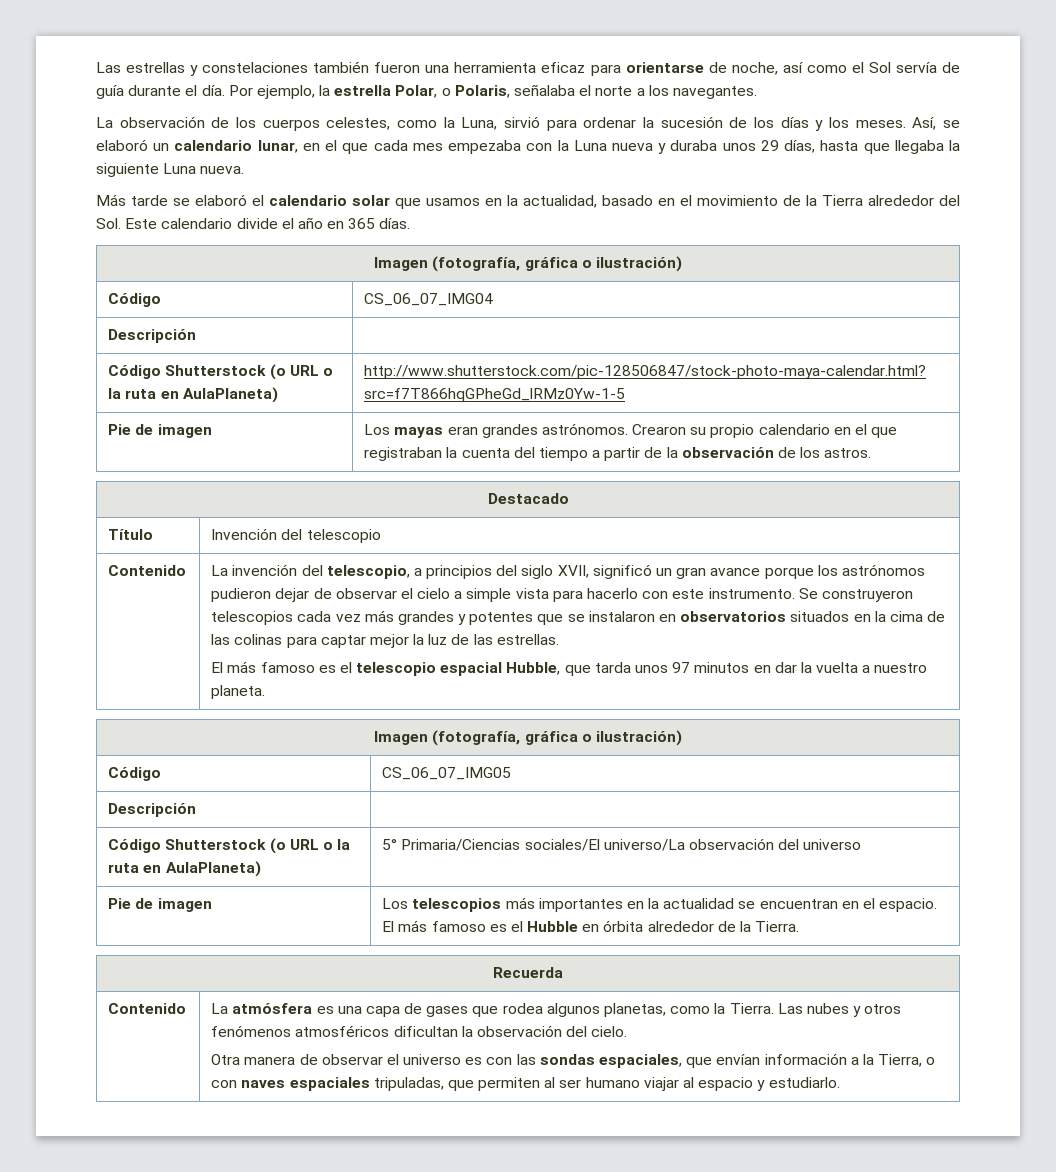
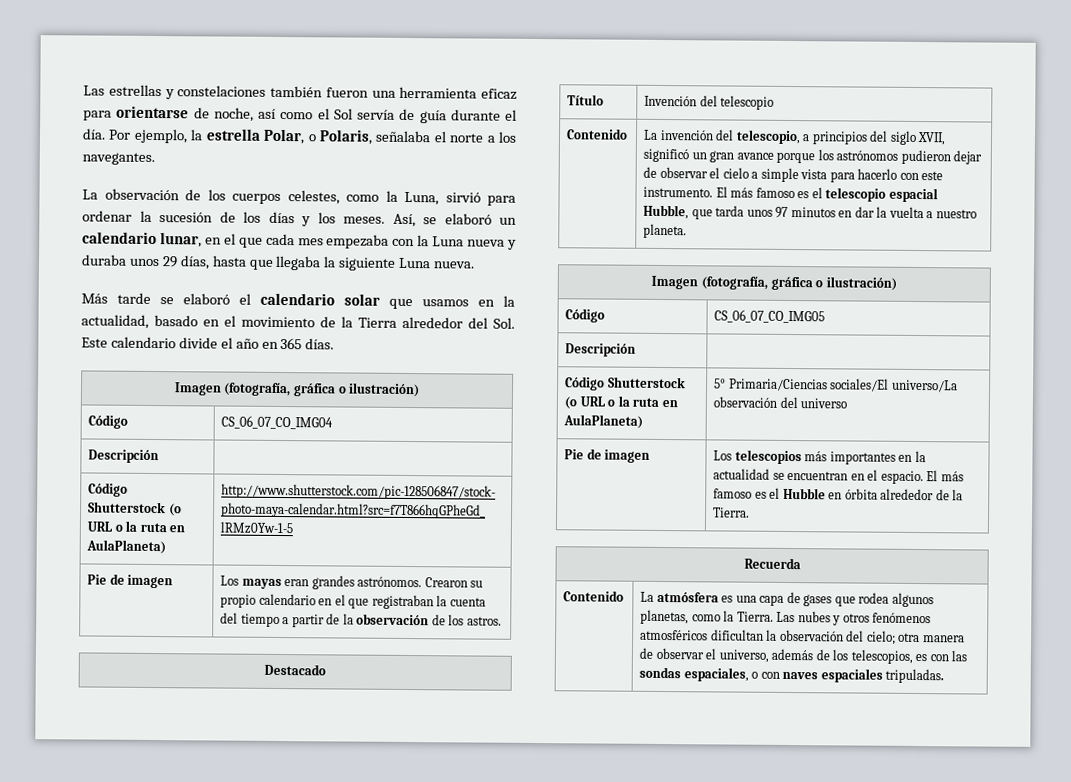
- Código | CS_06_07_IMG04
+ Código | CS_06_07_CO_IMG04
- La invención del telescopio, a principios del siglo XVII, significó un gran avance porque los astrónomos pudieron dejar de observar el cielo a simple vista para hacerlo con este instrumento. Se construyeron telescopios cada vez más grandes y potentes que se instalaron en observatorios situados en la cima de las colinas para captar mejor la luz de las estrellas.
- El más famoso es el telescopio espacial Hubble, que tarda unos 97 minutos en dar la vuelta a nuestro planeta.
+ La invención del telescopio, a principios del siglo XVII, significó un gran avance porque los astrónomos pudieron dejar de observar el cielo a simple vista para hacerlo con este instrumento. El más famoso es el telescopio espacial Hubble, que tarda unos 97 minutos en dar la vuelta a nuestro planeta.
- Código | CS_06_07_IMG05
+ Código | CS_06_07_CO_IMG05
- Las nubes y otros fenómenos atmosféricos dificultan la observación del cielo.
- Otra manera de observar el universo es con las sondas espaciales, que envían información a la Tierra, o con naves espaciales tripuladas, que permiten al ser humano viajar al espacio y estudiarlo.
+ Las nubes y otros fenómenos atmosféricos dificultan la observación del cielo; otra manera de observar el universo, además de los telescopios, es con las sondas espaciales, o con naves espaciales tripuladas.

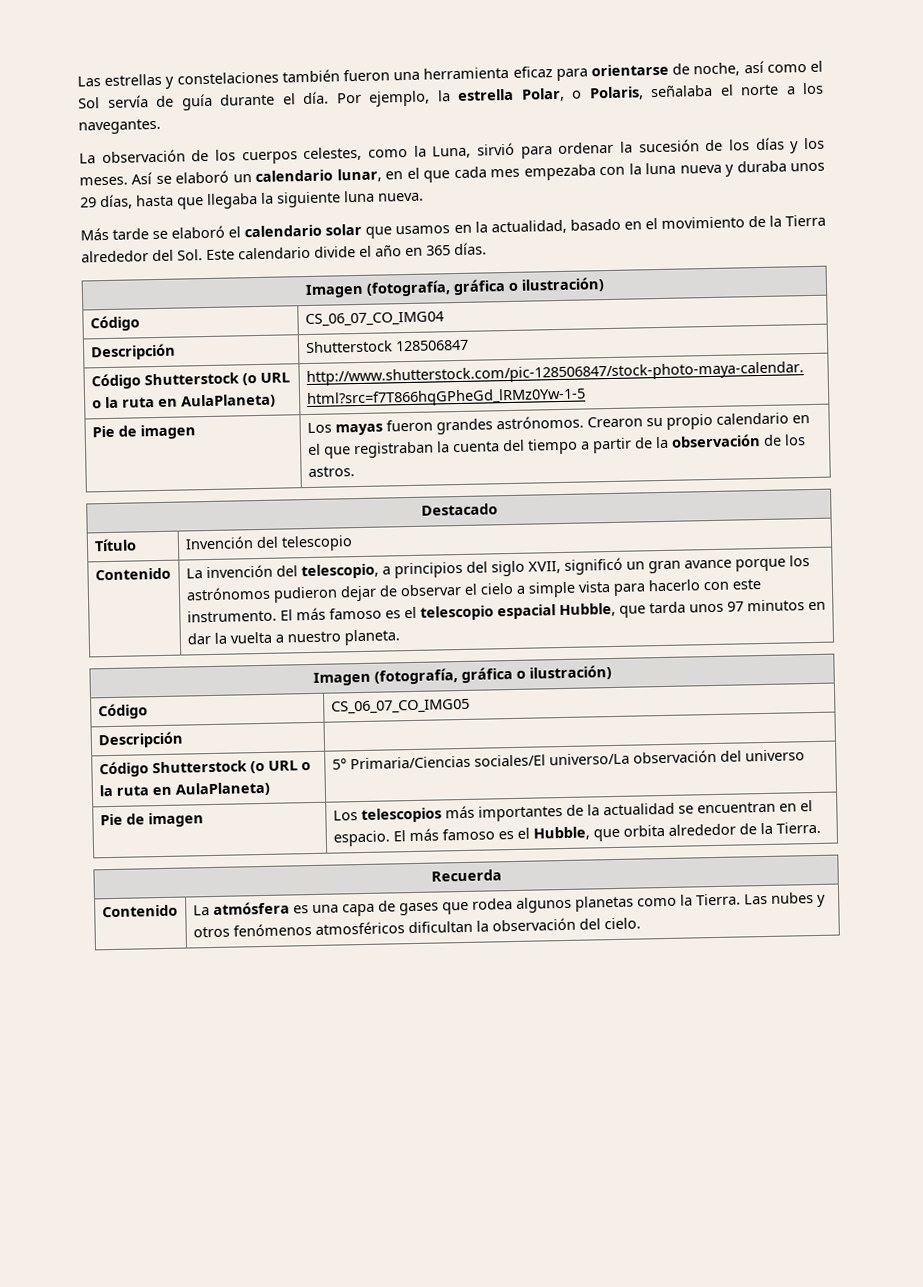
- Así, se elaboró un calendario lunar, en el que cada mes empezaba con la Luna nueva y duraba unos 29 días, hasta que llegaba la siguiente Luna nueva.
+ Así se elaboró un calendario lunar, en el que cada mes empezaba con la luna nueva y duraba unos 29 días, hasta que llegaba la siguiente luna nueva.
  Código | CS_06_07_CO_IMG04
- Descripción |
+ Descripción | Shutterstock 128506847
- Pie de imagen | Los mayas eran grandes astrónomos. Crearon su propio calendario en el que registraban la cuenta del tiempo a partir de la observación de los astros.
+ Pie de imagen | Los mayas fueron grandes astrónomos. Crearon su propio calendario en el que registraban la cuenta del tiempo a partir de la observación de los astros.
- Pie de imagen | Los telescopios más importantes en la actualidad se encuentran en el espacio. El más famoso es el Hubble en órbita alrededor de la Tierra.
+ Pie de imagen | Los telescopios más importantes de la actualidad se encuentran en el espacio. El más famoso es el Hubble, que orbita alrededor de la Tierra.
- La atmósfera es una capa de gases que rodea algunos planetas, como la Tierra.
+ La atmósfera es una capa de gases que rodea algunos planetas como la Tierra.
- Las nubes y otros fenómenos atmosféricos dificultan la observación del cielo; otra manera de observar el universo, además de los telescopios, es con las sondas espaciales, o con naves espaciales tripuladas.
+ Las nubes y otros fenómenos atmosféricos dificultan la observación del cielo.

